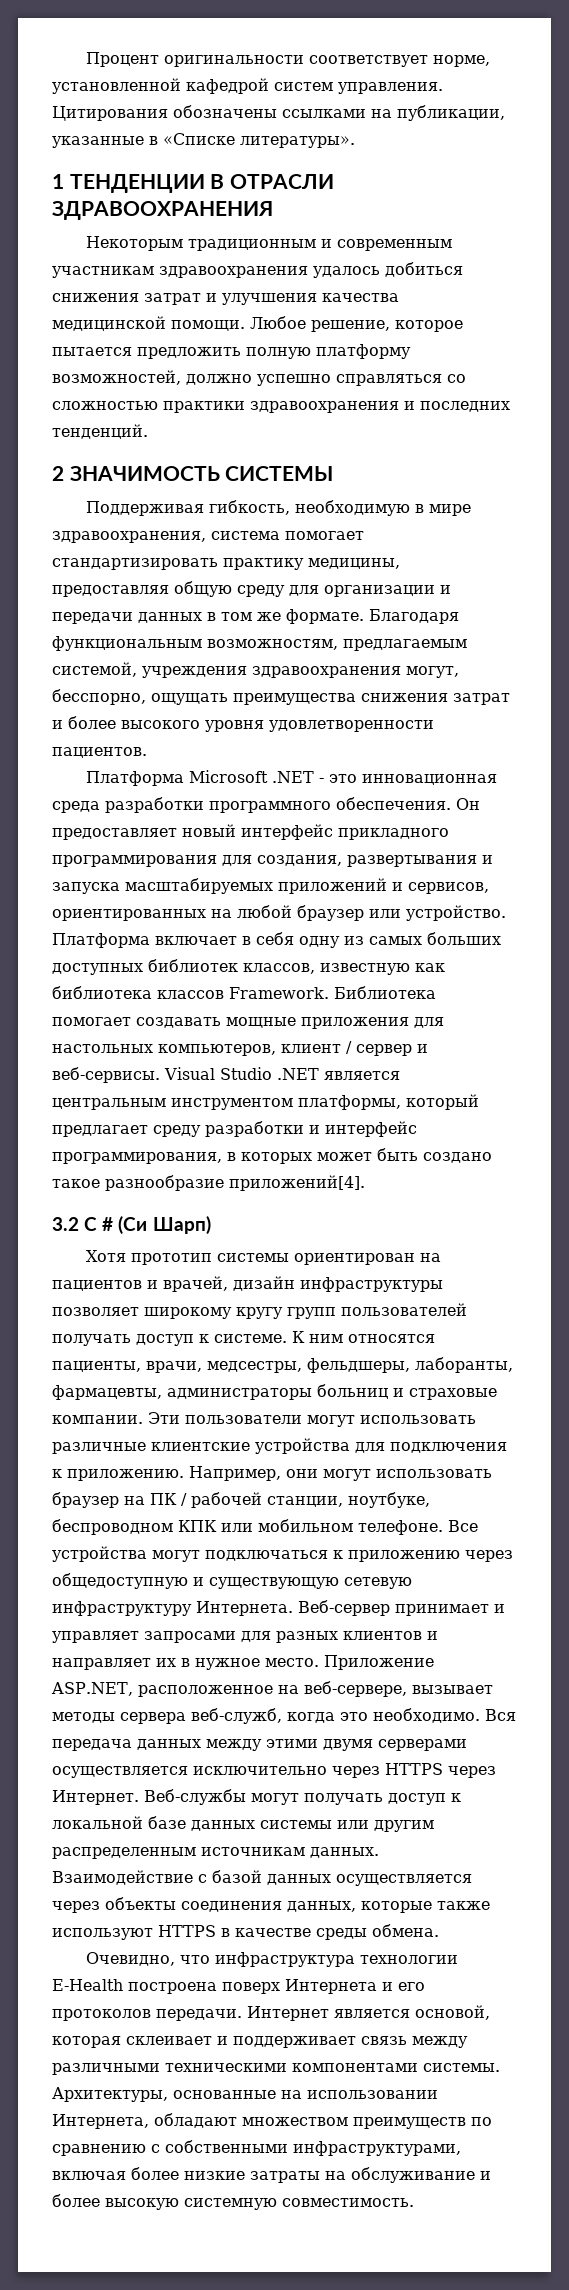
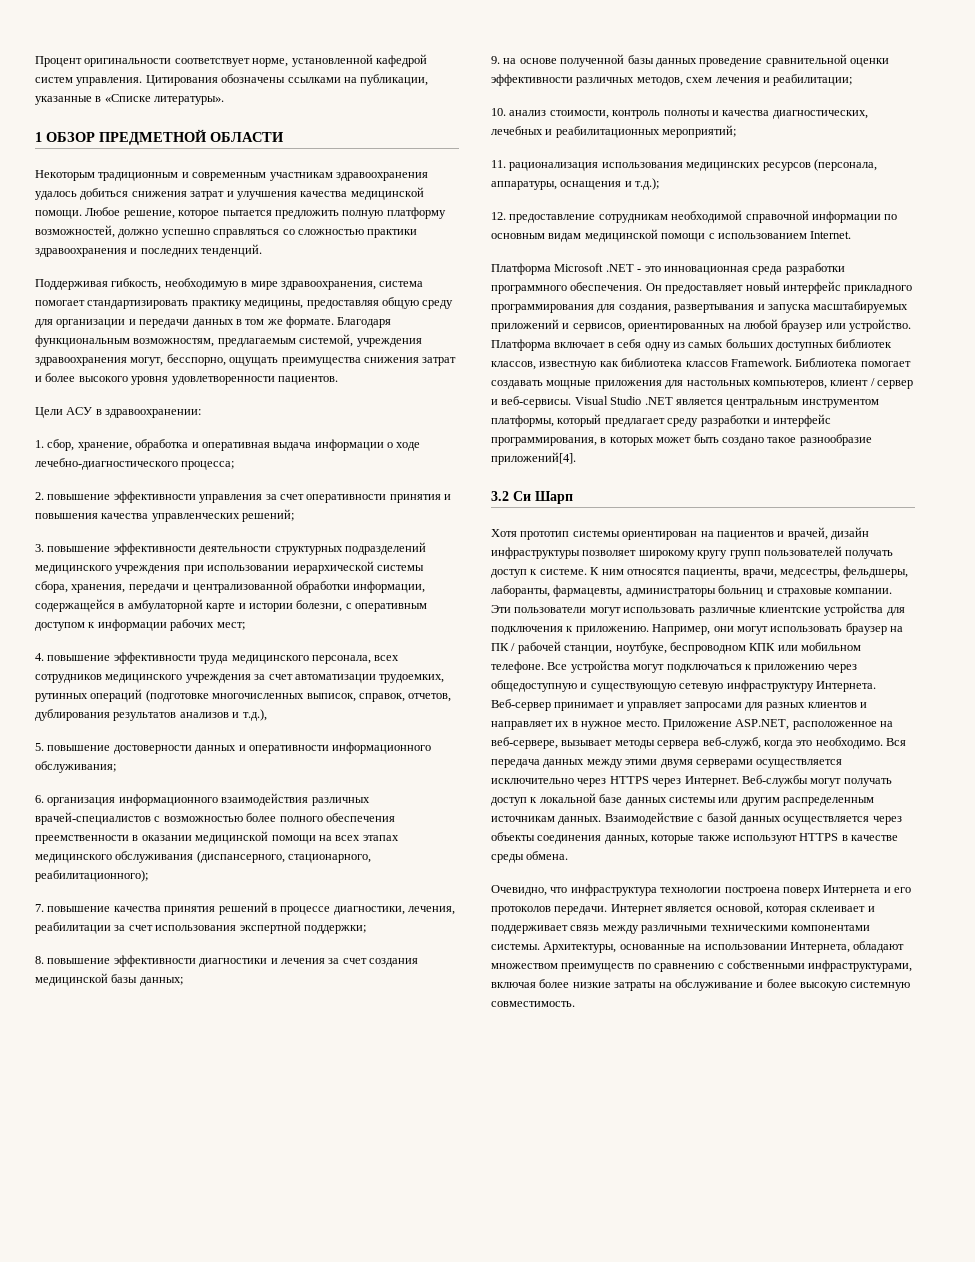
- 1 ТЕНДЕНЦИИ В ОТРАСЛИ ЗДРАВООХРАНЕНИЯ
+ 1 ОБЗОР ПРЕДМЕТНОЙ ОБЛАСТИ
- 2 ЗНАЧИМОСТЬ СИСТЕМЫ
+ Цели АСУ в здравоохранении:
+ 1. сбор, хранение, обработка и оперативная выдача информации о ходе лечебно-диагностического процесса;
+ 2. повышение эффективности управления за счет оперативности принятия и повышения качества управленческих решений;
+ 3. повышение эффективности деятельности структурных подразделений медицинского учреждения при использовании иерархической системы сбора, хранения, передачи и централизованной обработки информации, содержащейся в амбулаторной карте и истории болезни, с оперативным доступом к информации рабочих мест;
+ 4. повышение эффективности труда медицинского персонала, всех сотрудников медицинского учреждения за счет автоматизации трудоемких, рутинных операций (подготовке многочисленных выписок, справок, отчетов, дублирования результатов анализов и т.д.),
+ 5. повышение достоверности данных и оперативности информационного обслуживания;
+ 6. организация информационного взаимодействия различных врачей-специалистов с возможностью более полного обеспечения преемственности в оказании медицинской помощи на всех этапах медицинского обслуживания (диспансерного, стационарного, реабилитационного);
+ 7. повышение качества принятия решений в процессе диагностики, лечения, реабилитации за счет использования экспертной поддержки;
+ 8. повышение эффективности диагностики и лечения за счет создания медицинской базы данных;
+ 9. на основе полученной базы данных проведение сравнительной оценки эффективности различных методов, схем лечения и реабилитации;
+ 10. анализ стоимости, контроль полноты и качества диагностических, лечебных и реабилитационных мероприятий;
+ 11. рационализация использования медицинских ресурсов (персонала, аппаратуры, оснащения и т.д.);
+ 12. предоставление сотрудникам необходимой справочной информации по основным видам медицинской помощи с использованием Internet.
- 3.2 C # (Си Шарп)
+ 3.2 Си Шарп
- Очевидно, что инфраструктура технологии E-Health построена поверх Интернета и его протоколов передачи.
+ Очевидно, что инфраструктура технологии построена поверх Интернета и его протоколов передачи.

